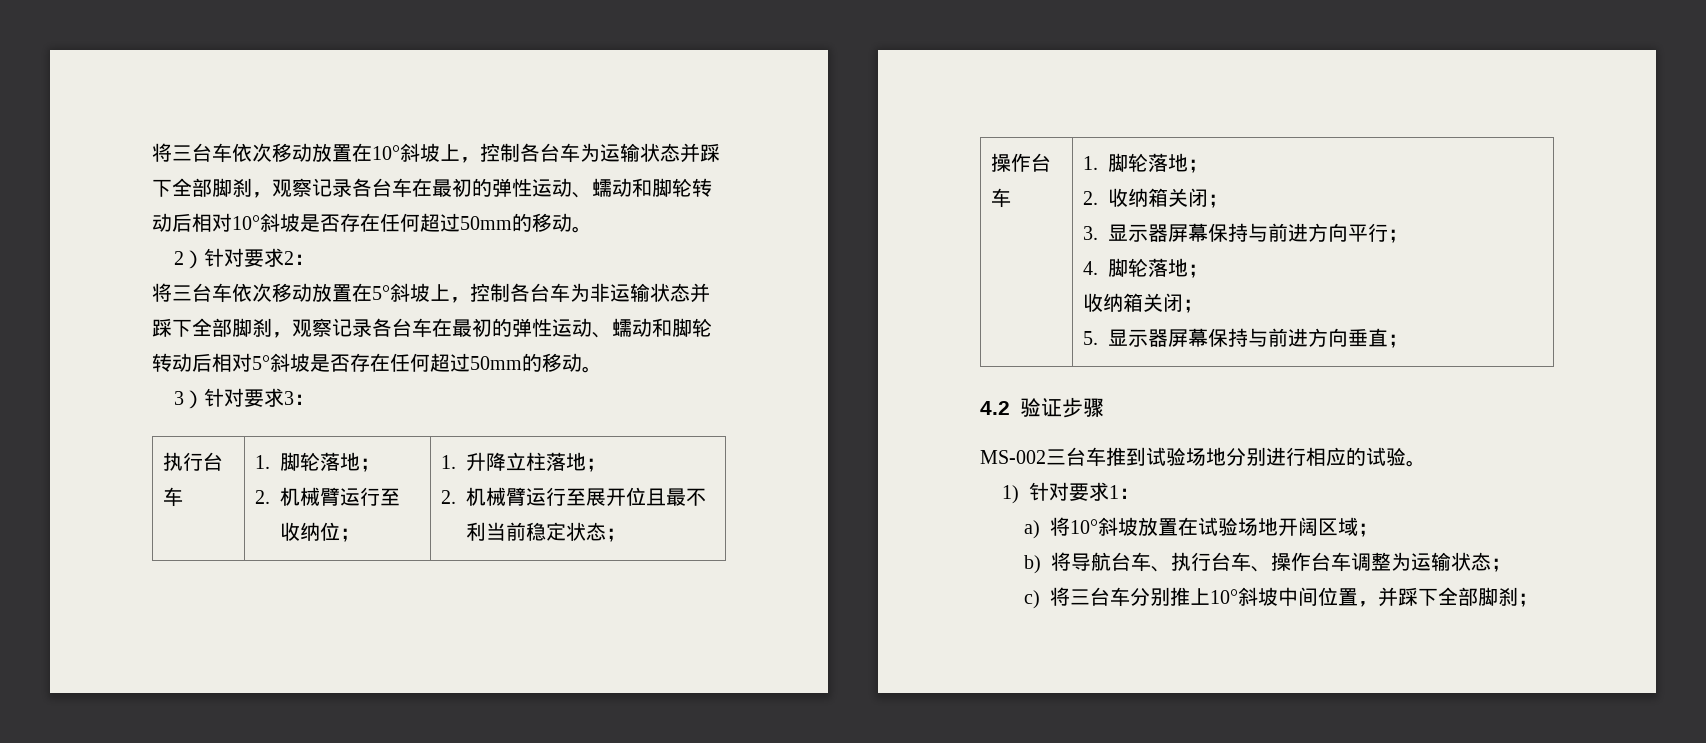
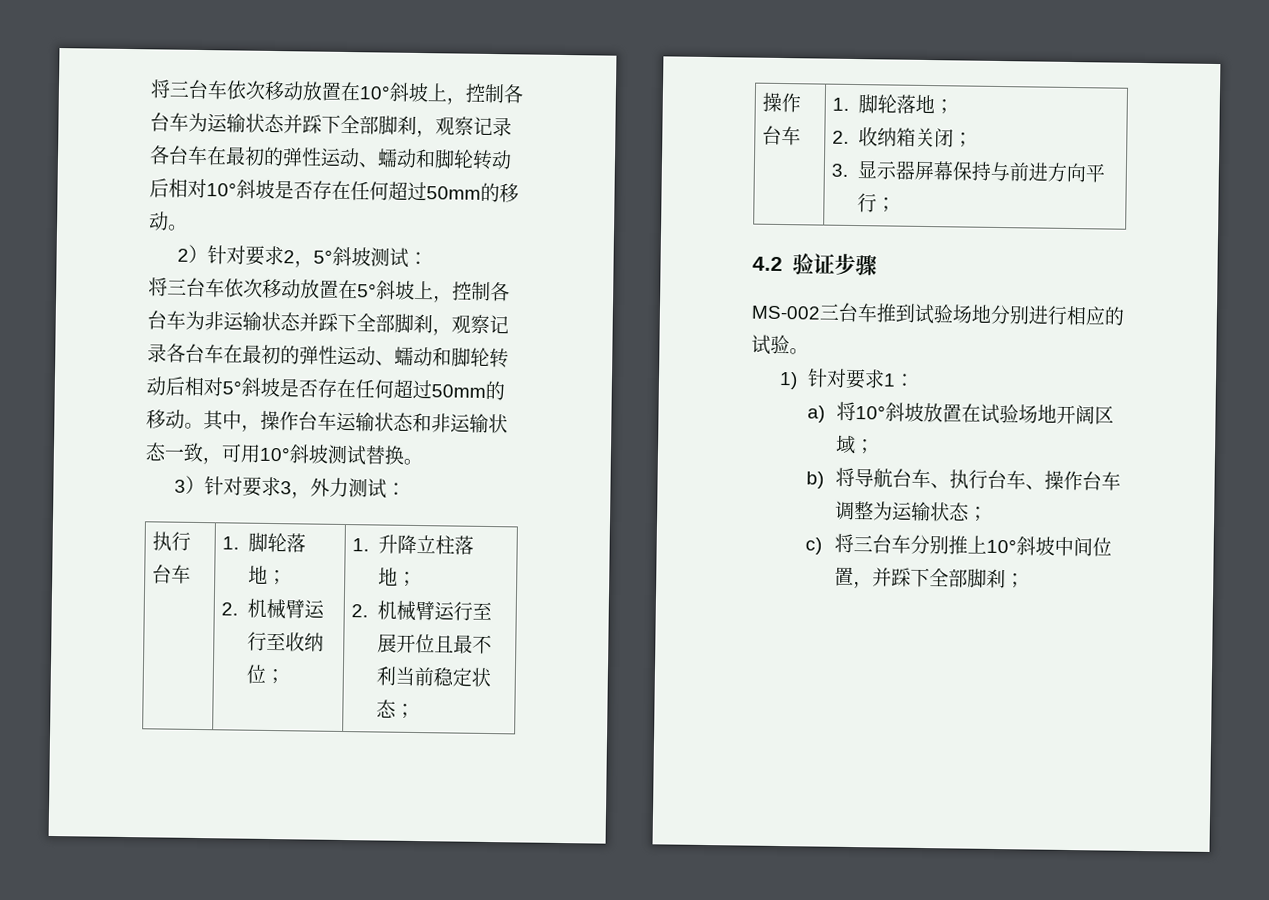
- 2）针对要求2：
+ 2）针对要求2，5°斜坡测试：
+ 其中，操作台车运输状态和非运输状态一致，可用10°斜坡测试替换。
- 3）针对要求3：
+ 3）针对要求3，外力测试：
  操作台车 | 1.脚轮落地；
  2.收纳箱关闭；
  3.显示器屏幕保持与前进方向平行；
- 4.脚轮落地；
- 收纳箱关闭；
- 5.显示器屏幕保持与前进方向垂直；

